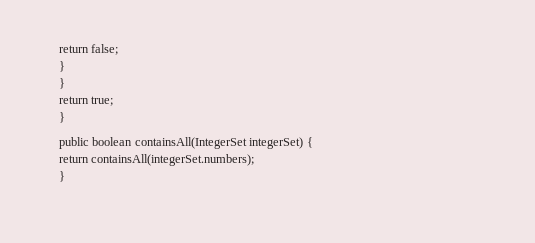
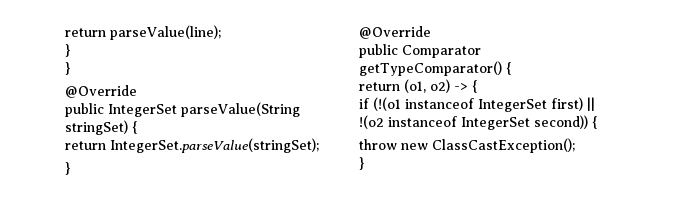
- return false;
+ return parseValue(line);
  }
  }
- return true;
+ @Override
+ public IntegerSet parseValue(String stringSet) {
+ return IntegerSet.parseValue(stringSet);
  }
- public boolean containsAll(IntegerSet integerSet) {
- return containsAll(integerSet.numbers);
+ @Override
+ public Comparator getTypeComparator() {
+ return (o1, o2) -> {
+ if (!(o1 instanceof IntegerSet first) || !(o2 instanceof IntegerSet second)) {
+ throw new ClassCastException();

